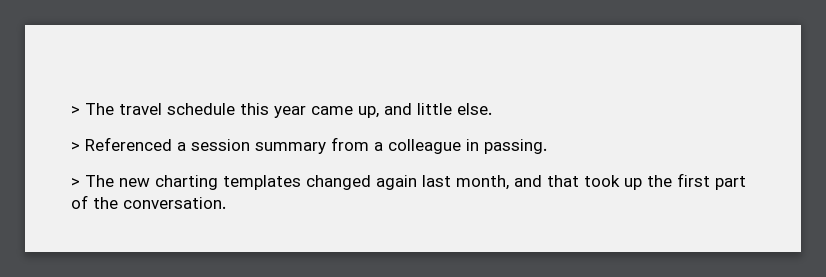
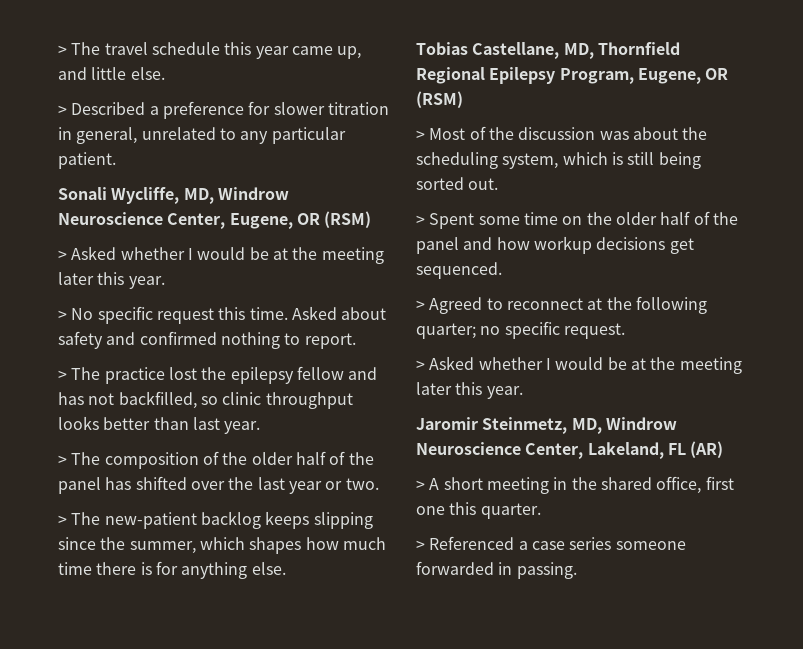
- > Referenced a session summary from a colleague in passing.
- > The new charting templates changed again last month, and that took up the first part of the conversation.
+ > Described a preference for slower titration in general, unrelated to any particular patient.
+ Sonali Wycliffe, MD, Windrow Neuroscience Center, Eugene, OR (RSM)
+ > Asked whether I would be at the meeting later this year.
+ > No specific request this time. Asked about safety and confirmed nothing to report.
+ > The practice lost the epilepsy fellow and has not backfilled, so clinic throughput looks better than last year.
+ > The composition of the older half of the panel has shifted over the last year or two.
+ > The new-patient backlog keeps slipping since the summer, which shapes how much time there is for anything else.
+ Tobias Castellane, MD, Thornfield Regional Epilepsy Program, Eugene, OR (RSM)
+ > Most of the discussion was about the scheduling system, which is still being sorted out.
+ > Spent some time on the older half of the panel and how workup decisions get sequenced.
+ > Agreed to reconnect at the following quarter; no specific request.
+ > Asked whether I would be at the meeting later this year.
+ Jaromir Steinmetz, MD, Windrow Neuroscience Center, Lakeland, FL (AR)
+ > A short meeting in the shared office, first one this quarter.
+ > Referenced a case series someone forwarded in passing.

